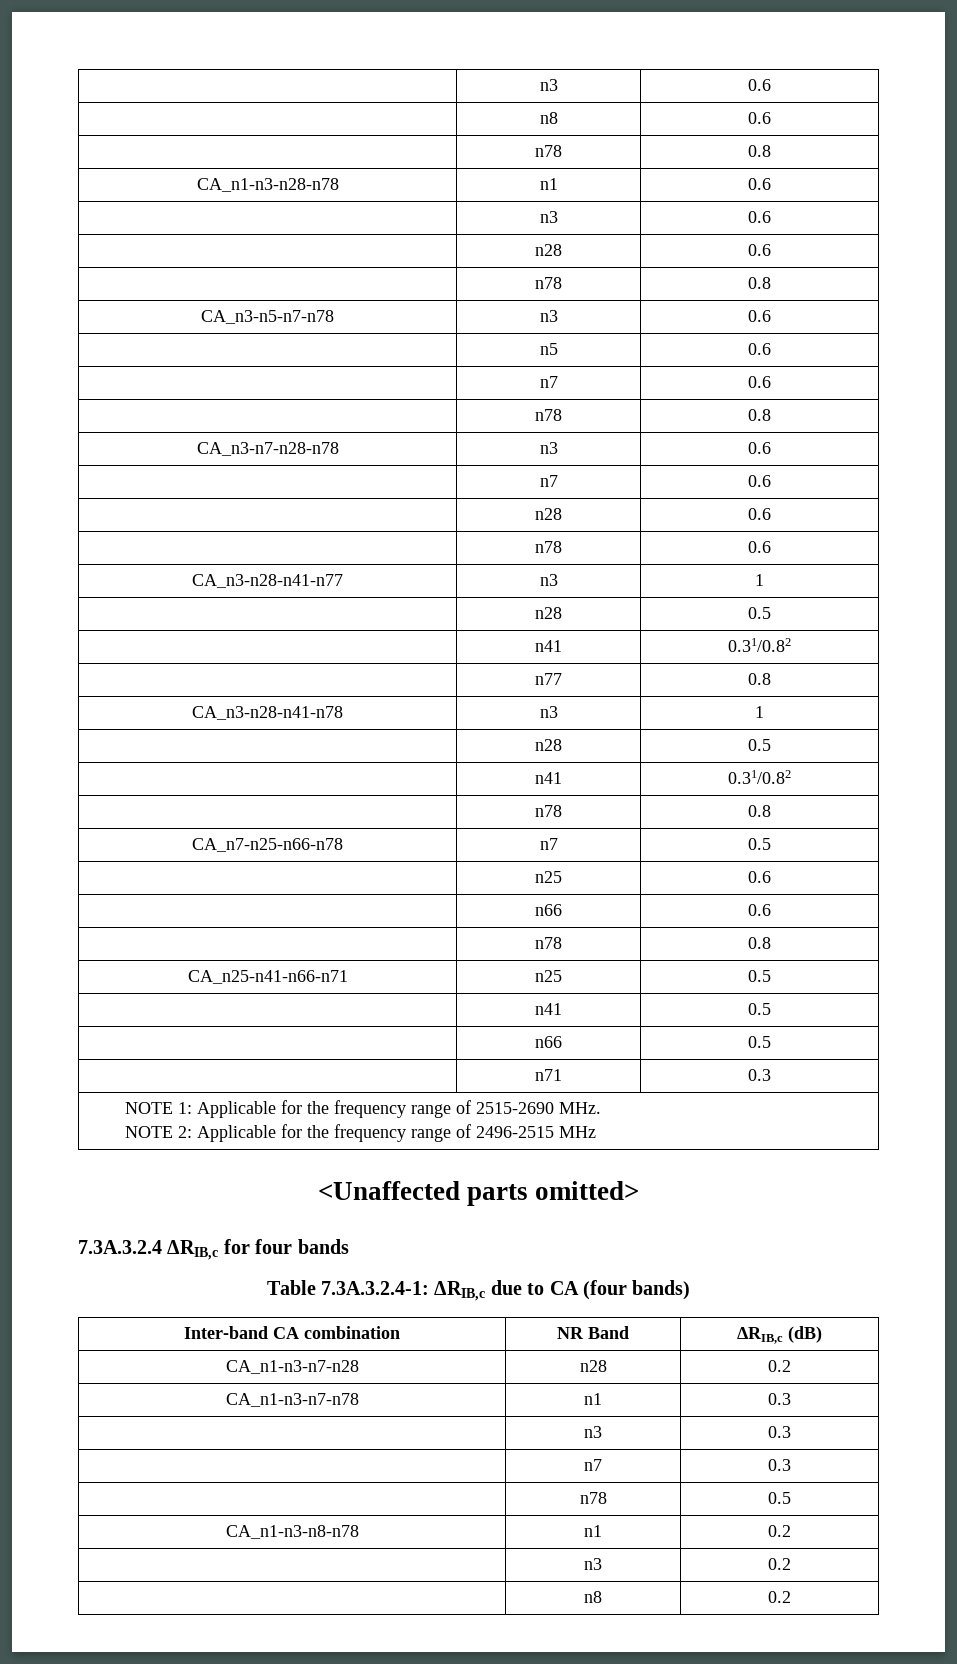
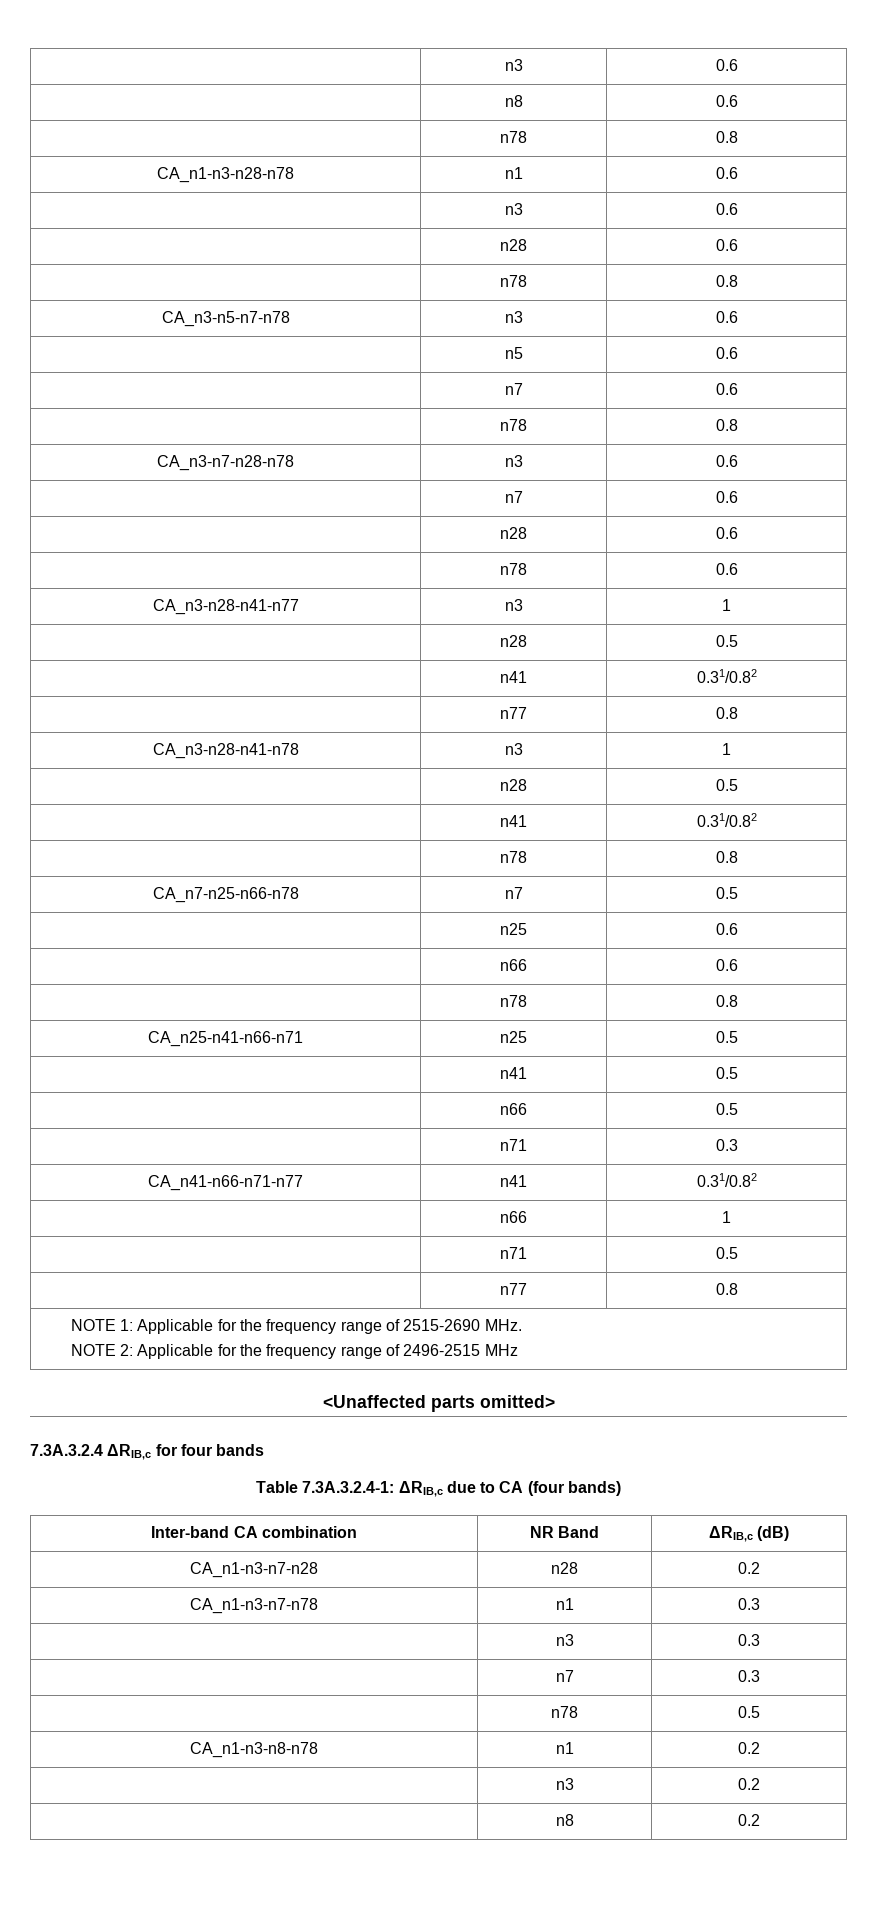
+ CA_n41-n66-n71-n77 | n41 | 0.31/0.82
+ | n66 | 1
+ | n71 | 0.5
+ | n77 | 0.8

